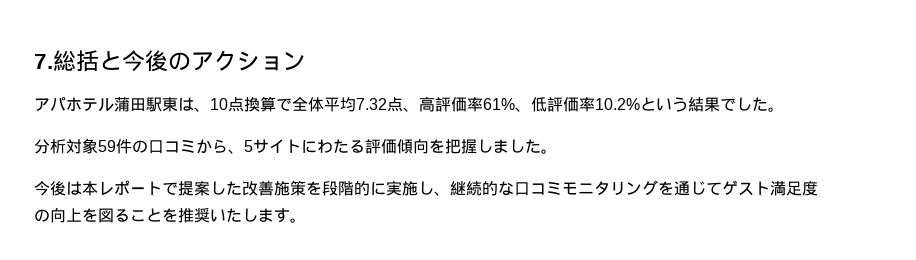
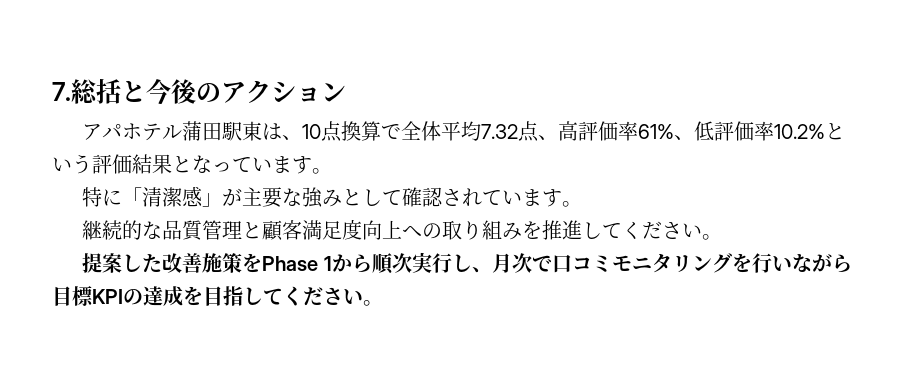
- アパホテル蒲田駅東は、10点換算で全体平均7.32点、高評価率61%、低評価率10.2%という結果でした。
- 分析対象59件の口コミから、5サイトにわたる評価傾向を把握しました。
- 今後は本レポートで提案した改善施策を段階的に実施し、継続的な口コミモニタリングを通じてゲスト満足度の向上を図ることを推奨いたします。
+ アパホテル蒲田駅東は、10点換算で全体平均7.32点、高評価率61%、低評価率10.2%という評価結果となっています。
+ 特に「清潔感」が主要な強みとして確認されています。
+ 継続的な品質管理と顧客満足度向上への取り組みを推進してください。
+ 提案した改善施策をPhase 1から順次実行し、月次で口コミモニタリングを行いながら目標KPIの達成を目指してください。

